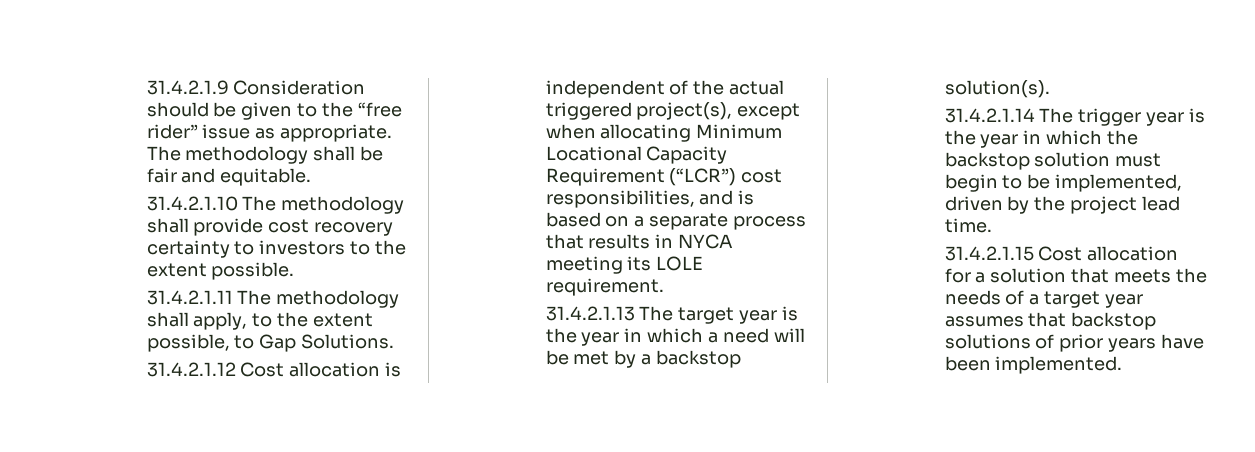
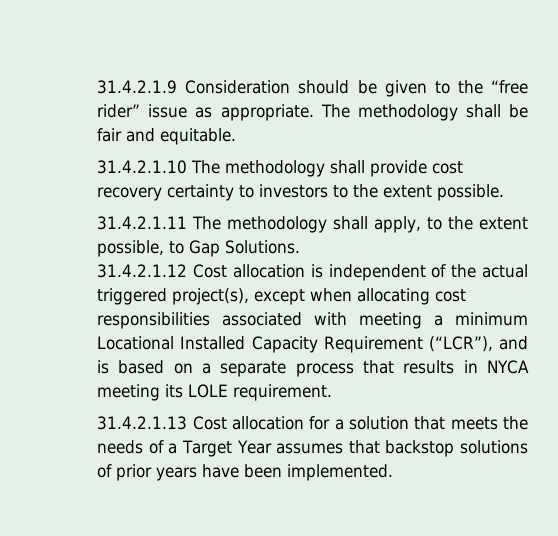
- 31.4.2.1.12 Cost allocation is independent of the actual triggered project(s), except when allocating Minimum Locational Capacity Requirement (“LCR”) cost responsibilities, and is based on a separate process that results in NYCA meeting its LOLE requirement.
+ 31.4.2.1.12 Cost allocation is independent of the actual triggered project(s), except when allocating cost responsibilities associated with meeting a minimum Locational Installed Capacity Requirement (“LCR”), and is based on a separate process that results in NYCA meeting its LOLE requirement.
- 31.4.2.1.13 The target year is the year in which a need will be met by a backstop solution(s).
- 31.4.2.1.14 The trigger year is the year in which the backstop solution must begin to be implemented, driven by the project lead time.
- 31.4.2.1.15 Cost allocation for a solution that meets the needs of a target year assumes that backstop solutions of prior years have been implemented.
+ 31.4.2.1.13 Cost allocation for a solution that meets the needs of a Target Year assumes that backstop solutions of prior years have been implemented.

